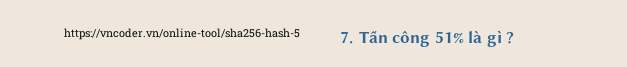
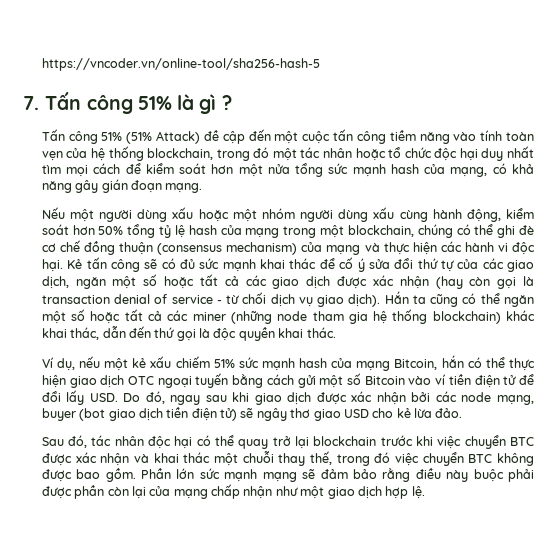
+ Tấn công 51% (51% Attack) đề cập đến một cuộc tấn công tiềm năng vào tính toàn vẹn của hệ thống blockchain, trong đó một tác nhân hoặc tổ chức độc hại duy nhất tìm mọi cách để kiểm soát hơn một nửa tổng sức mạnh hash của mạng, có khả năng gây gián đoạn mạng.
+ Nếu một người dùng xấu hoặc một nhóm người dùng xấu cùng hành động, kiểm soát hơn 50% tổng tỷ lệ hash của mạng trong một blockchain, chúng có thể ghi đè cơ chế đồng thuận (consensus mechanism) của mạng và thực hiện các hành vi độc hại. Kẻ tấn công sẽ có đủ sức mạnh khai thác để cố ý sửa đổi thứ tự của các giao dịch, ngăn một số hoặc tất cả các giao dịch được xác nhận (hay còn gọi là transaction denial of service - từ chối dịch vụ giao dịch). Hắn ta cũng có thể ngăn một số hoặc tất cả các miner (những node tham gia hệ thống blockchain) khác khai thác, dẫn đến thứ gọi là độc quyền khai thác.
+ Ví dụ, nếu một kẻ xấu chiếm 51% sức mạnh hash của mạng Bitcoin, hắn có thể thực hiện giao dịch OTC ngoại tuyến bằng cách gửi một số Bitcoin vào ví tiền điện tử để đổi lấy USD. Do đó, ngay sau khi giao dịch được xác nhận bởi các node mạng, buyer (bot giao dịch tiền điện tử) sẽ ngây thơ giao USD cho kẻ lừa đảo.
+ Sau đó, tác nhân độc hại có thể quay trở lại blockchain trước khi việc chuyển BTC được xác nhận và khai thác một chuỗi thay thế, trong đó việc chuyển BTC không được bao gồm. Phần lớn sức mạnh mạng sẽ đảm bảo rằng điều này buộc phải được phần còn lại của mạng chấp nhận như một giao dịch hợp lệ.

